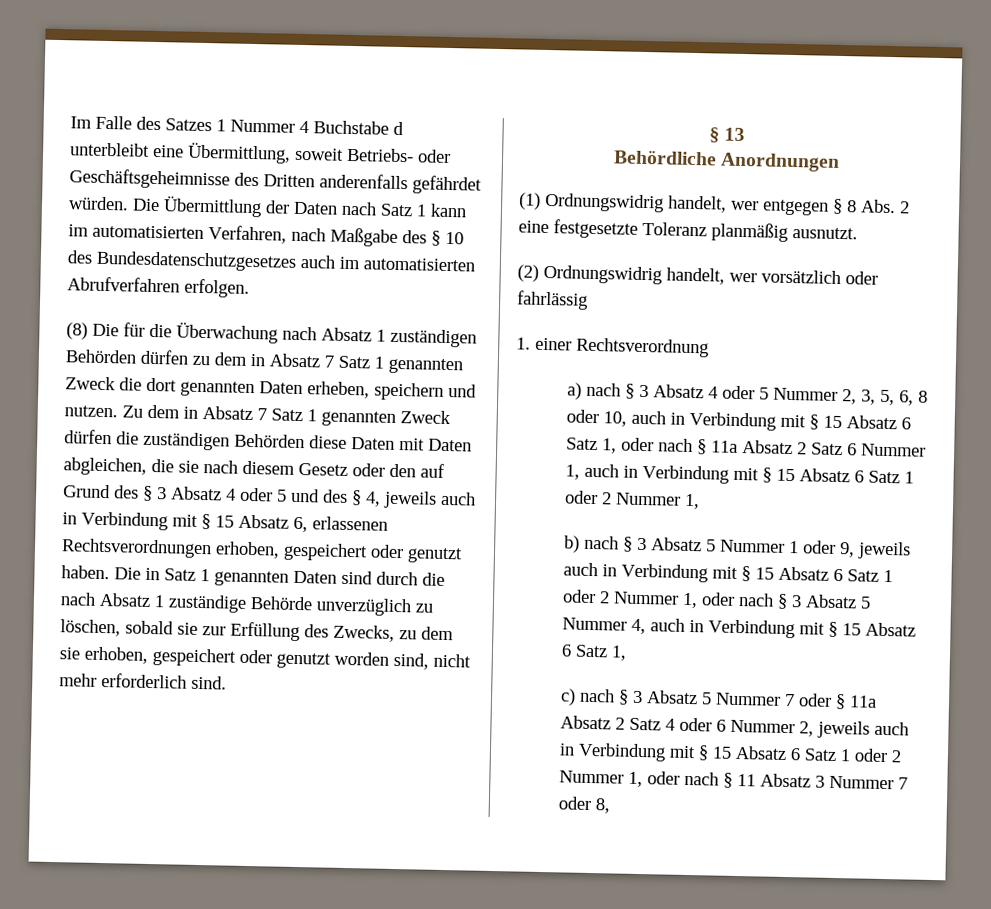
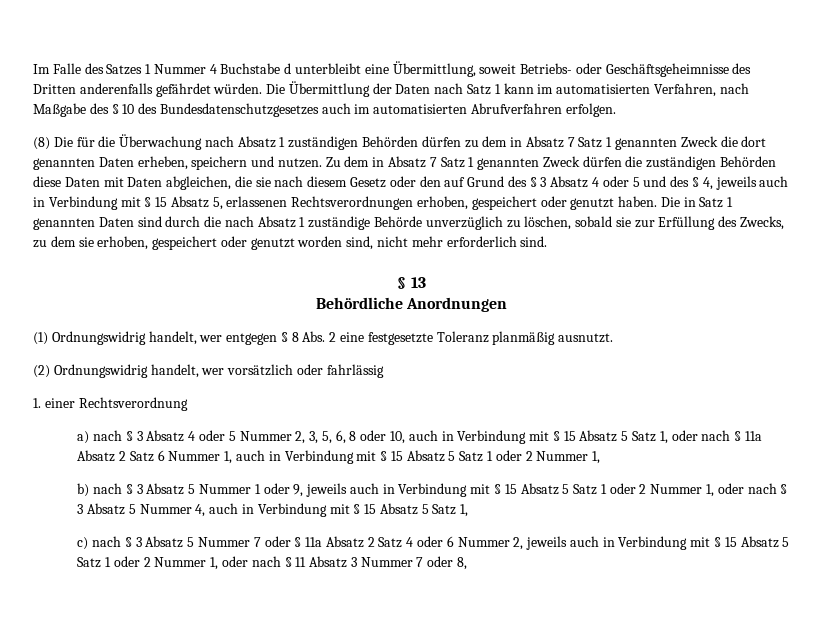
- Zu dem in Absatz 7 Satz 1 genannten Zweck dürfen die zuständigen Behörden diese Daten mit Daten abgleichen, die sie nach diesem Gesetz oder den auf Grund des § 3 Absatz 4 oder 5 und des § 4, jeweils auch in Verbindung mit § 15 Absatz 6, erlassenen Rechtsverordnungen erhoben, gespeichert oder genutzt haben.
+ Zu dem in Absatz 7 Satz 1 genannten Zweck dürfen die zuständigen Behörden diese Daten mit Daten abgleichen, die sie nach diesem Gesetz oder den auf Grund des § 3 Absatz 4 oder 5 und des § 4, jeweils auch in Verbindung mit § 15 Absatz 5, erlassenen Rechtsverordnungen erhoben, gespeichert oder genutzt haben.
- a) nach § 3 Absatz 4 oder 5 Nummer 2, 3, 5, 6, 8 oder 10, auch in Verbindung mit § 15 Absatz 6 Satz 1, oder nach § 11a Absatz 2 Satz 6 Nummer 1, auch in Verbindung mit § 15 Absatz 6 Satz 1 oder 2 Nummer 1,
+ a) nach § 3 Absatz 4 oder 5 Nummer 2, 3, 5, 6, 8 oder 10, auch in Verbindung mit § 15 Absatz 5 Satz 1, oder nach § 11a Absatz 2 Satz 6 Nummer 1, auch in Verbindung mit § 15 Absatz 5 Satz 1 oder 2 Nummer 1,
- b) nach § 3 Absatz 5 Nummer 1 oder 9, jeweils auch in Verbindung mit § 15 Absatz 6 Satz 1 oder 2 Nummer 1, oder nach § 3 Absatz 5 Nummer 4, auch in Verbindung mit § 15 Absatz 6 Satz 1,
+ b) nach § 3 Absatz 5 Nummer 1 oder 9, jeweils auch in Verbindung mit § 15 Absatz 5 Satz 1 oder 2 Nummer 1, oder nach § 3 Absatz 5 Nummer 4, auch in Verbindung mit § 15 Absatz 5 Satz 1,
- c) nach § 3 Absatz 5 Nummer 7 oder § 11a Absatz 2 Satz 4 oder 6 Nummer 2, jeweils auch in Verbindung mit § 15 Absatz 6 Satz 1 oder 2 Nummer 1, oder nach § 11 Absatz 3 Nummer 7 oder 8,
+ c) nach § 3 Absatz 5 Nummer 7 oder § 11a Absatz 2 Satz 4 oder 6 Nummer 2, jeweils auch in Verbindung mit § 15 Absatz 5 Satz 1 oder 2 Nummer 1, oder nach § 11 Absatz 3 Nummer 7 oder 8,

